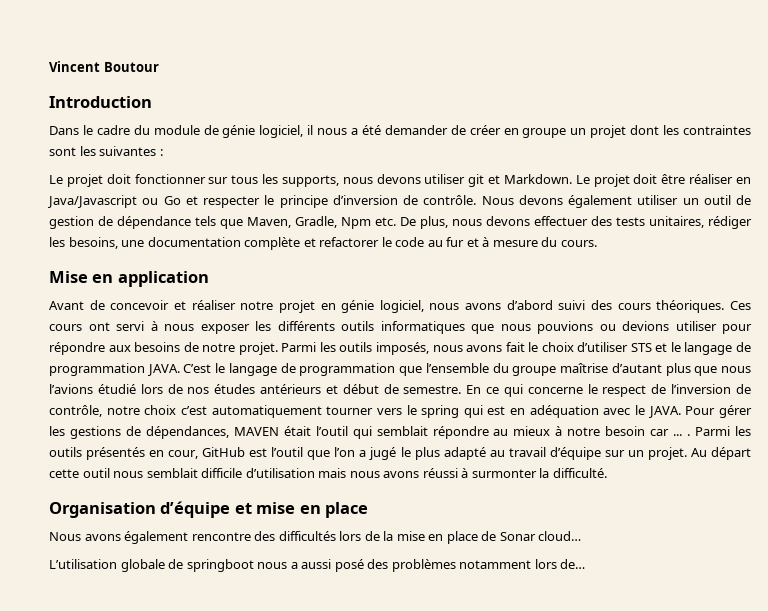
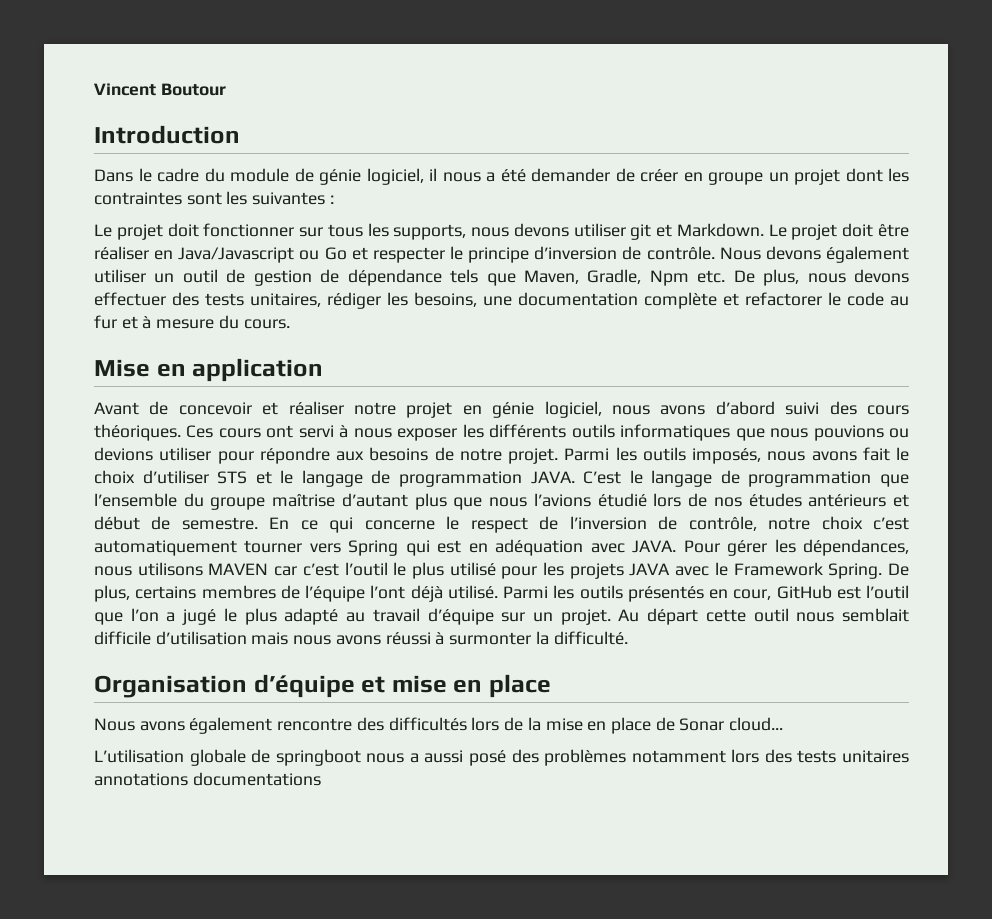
- En ce qui concerne le respect de l’inversion de contrôle, notre choix c’est automatiquement tourner vers le spring qui est en adéquation avec le JAVA.
+ En ce qui concerne le respect de l’inversion de contrôle, notre choix c’est automatiquement tourner vers Spring qui est en adéquation avec JAVA.
- Pour gérer les gestions de dépendances, MAVEN était l’outil qui semblait répondre au mieux à notre besoin car ... .
+ Pour gérer les dépendances, nous utilisons MAVEN car c’est l’outil le plus utilisé pour les projets JAVA avec le Framework Spring. De plus, certains membres de l’équipe l’ont déjà utilisé.
- L’utilisation globale de springboot nous a aussi posé des problèmes notamment lors de…
+ L’utilisation globale de springboot nous a aussi posé des problèmes notamment lors des tests unitaires annotations documentations

